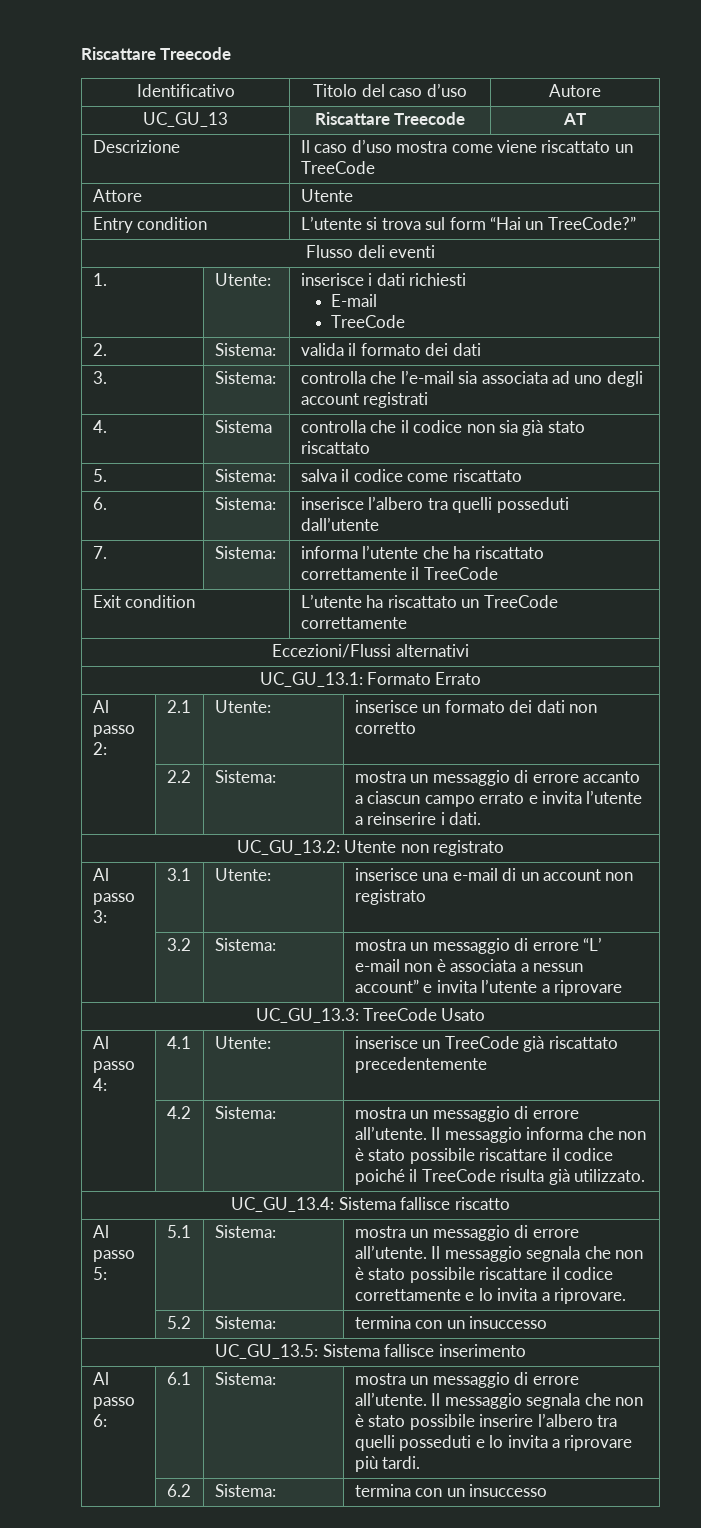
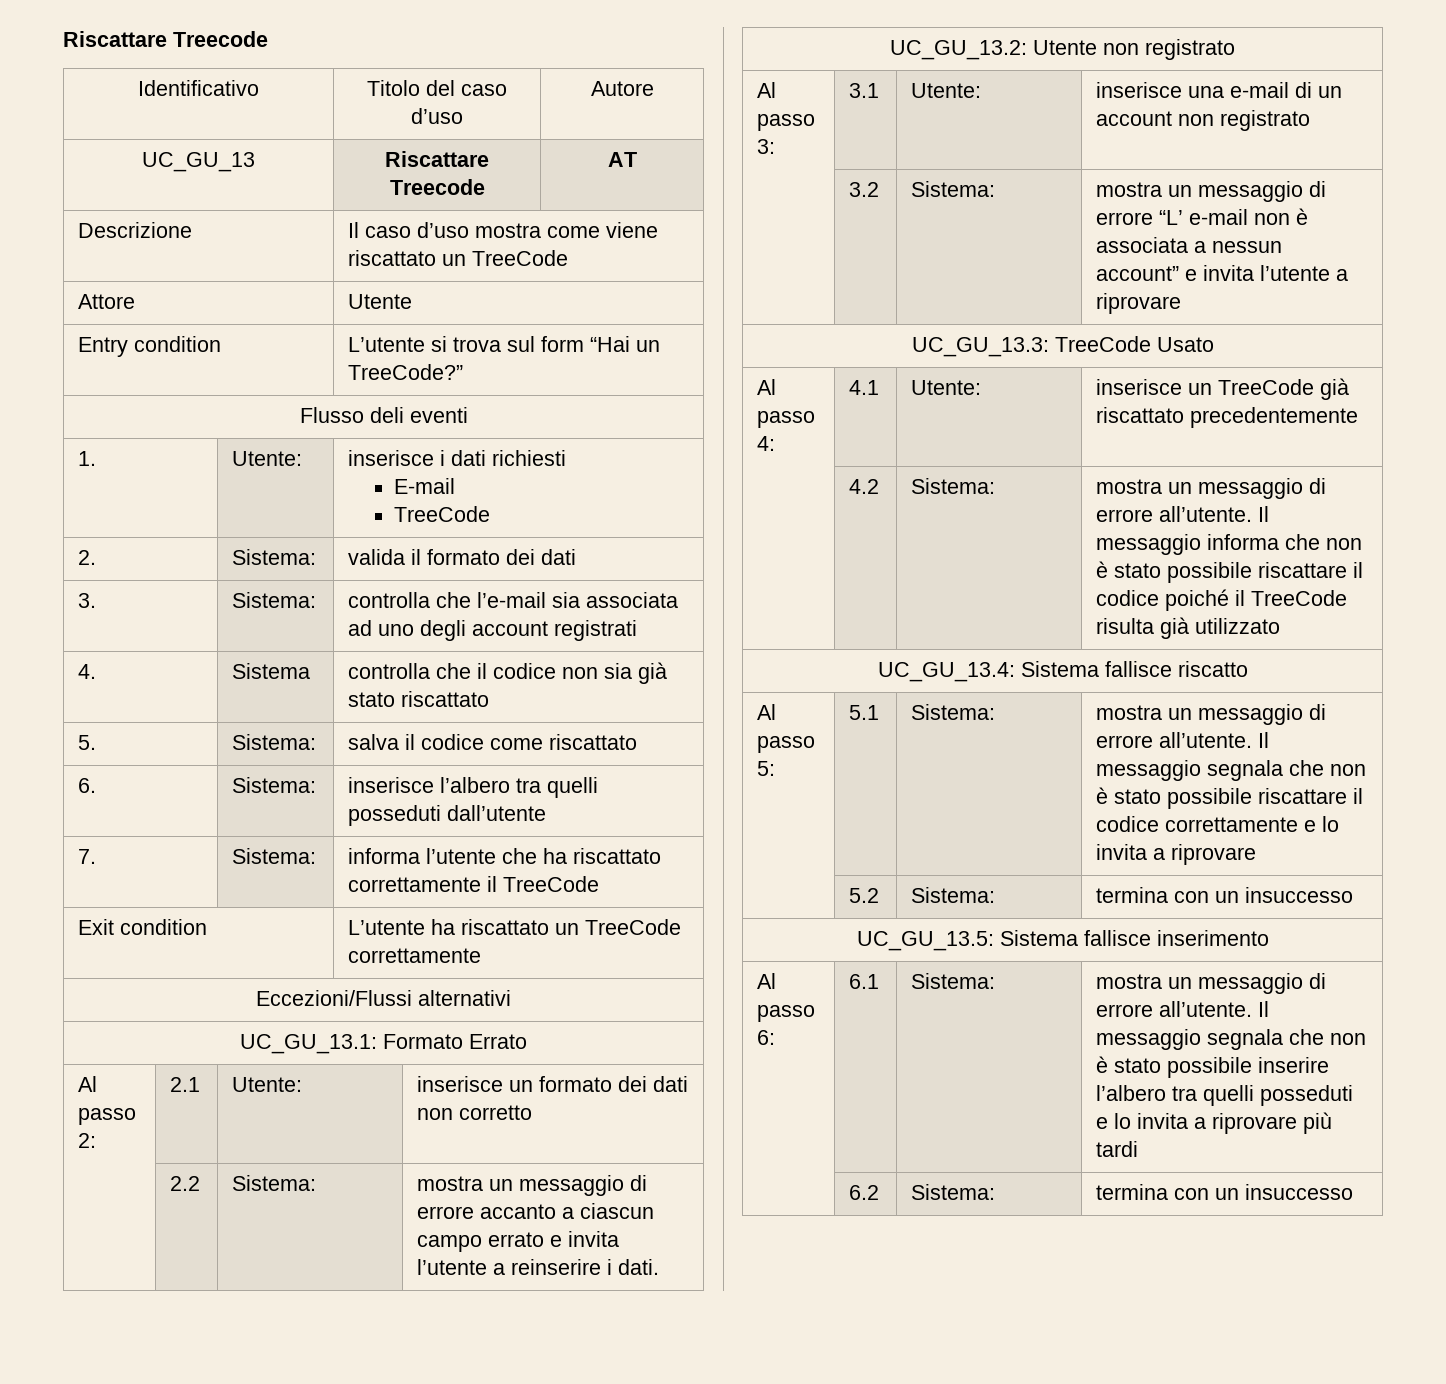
- | 4.2 | Sistema: | mostra un messaggio di errore all’utente. Il messaggio informa che non è stato possibile riscattare il codice poiché il TreeCode risulta già utilizzato.
+ | 4.2 | Sistema: | mostra un messaggio di errore all’utente. Il messaggio informa che non è stato possibile riscattare il codice poiché il TreeCode risulta già utilizzato
- Al passo 5: | 5.1 | Sistema: | mostra un messaggio di errore all’utente. Il messaggio segnala che non è stato possibile riscattare il codice correttamente e lo invita a riprovare.
+ Al passo 5: | 5.1 | Sistema: | mostra un messaggio di errore all’utente. Il messaggio segnala che non è stato possibile riscattare il codice correttamente e lo invita a riprovare
- Al passo 6: | 6.1 | Sistema: | mostra un messaggio di errore all’utente. Il messaggio segnala che non è stato possibile inserire l’albero tra quelli posseduti e lo invita a riprovare più tardi.
+ Al passo 6: | 6.1 | Sistema: | mostra un messaggio di errore all’utente. Il messaggio segnala che non è stato possibile inserire l’albero tra quelli posseduti e lo invita a riprovare più tardi

